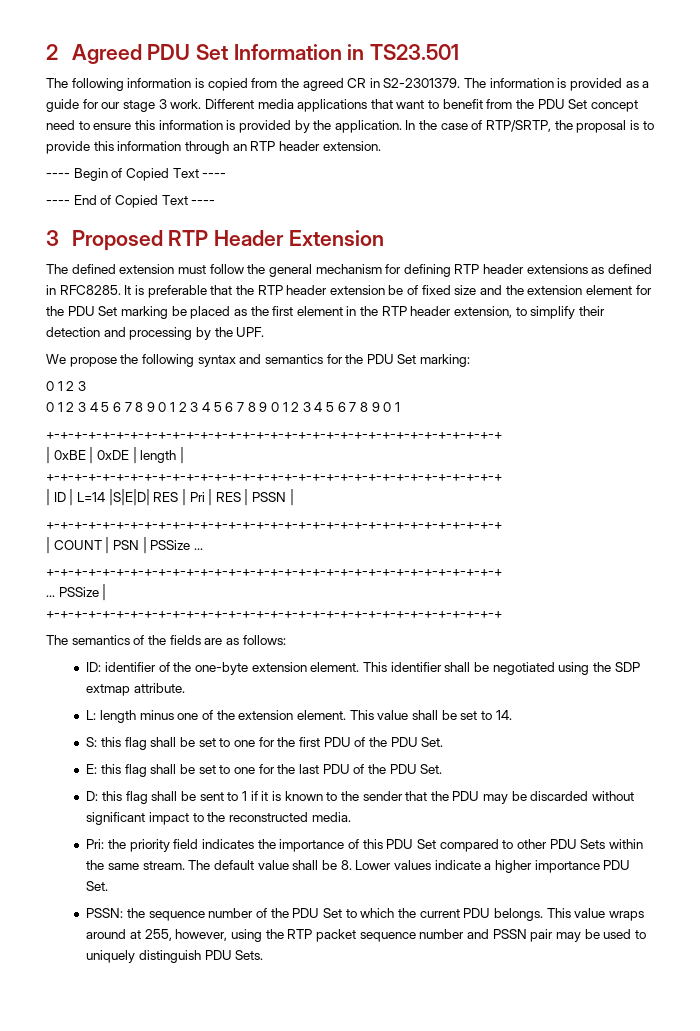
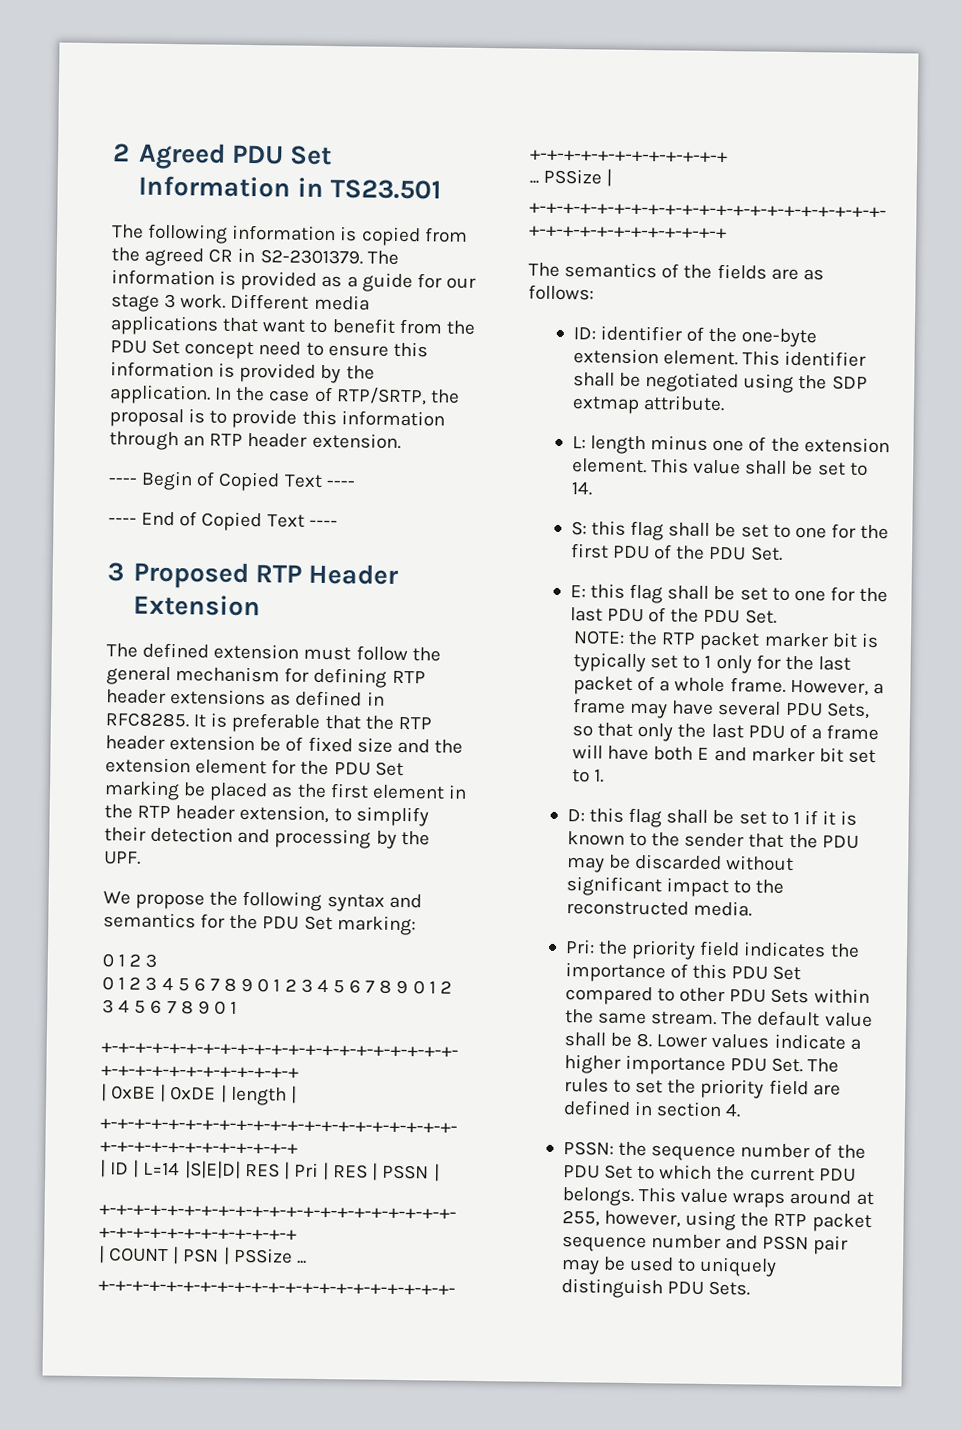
+ NOTE: the RTP packet marker bit is typically set to 1 only for the last packet of a whole frame. However, a frame may have several PDU Sets, so that only the last PDU of a frame will have both E and marker bit set to 1.
- D: this flag shall be sent to 1 if it is known to the sender that the PDU may be discarded without significant impact to the reconstructed media.
+ D: this flag shall be set to 1 if it is known to the sender that the PDU may be discarded without significant impact to the reconstructed media.
- The default value shall be 8. Lower values indicate a higher importance PDU Set.
+ The default value shall be 8. Lower values indicate a higher importance PDU Set. The rules to set the priority field are defined in section 4.

